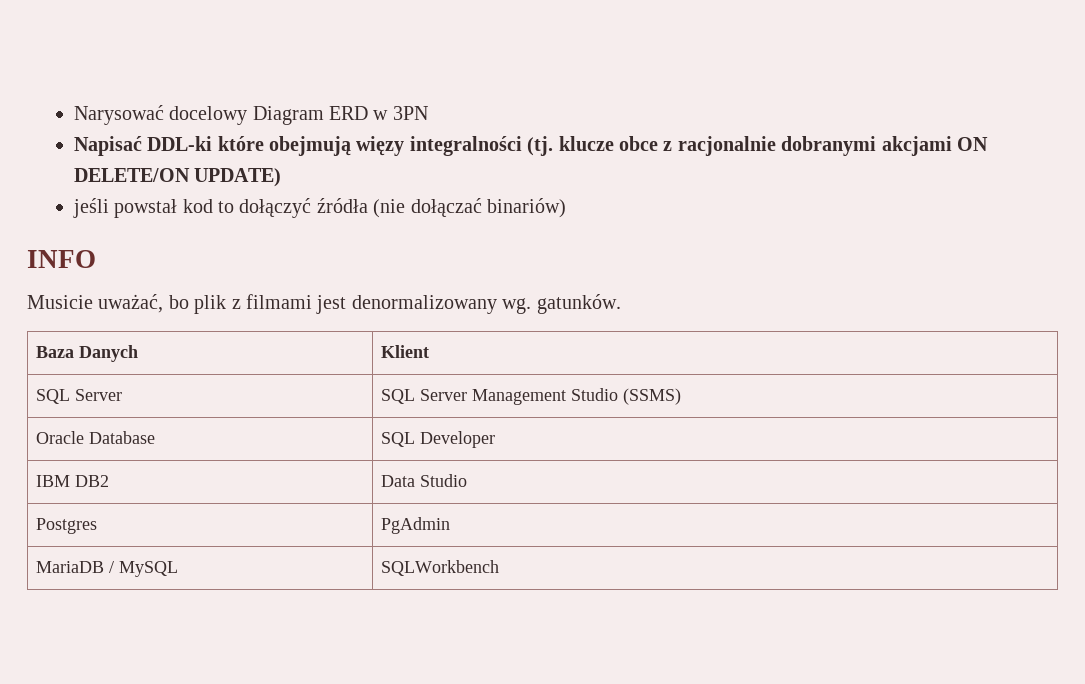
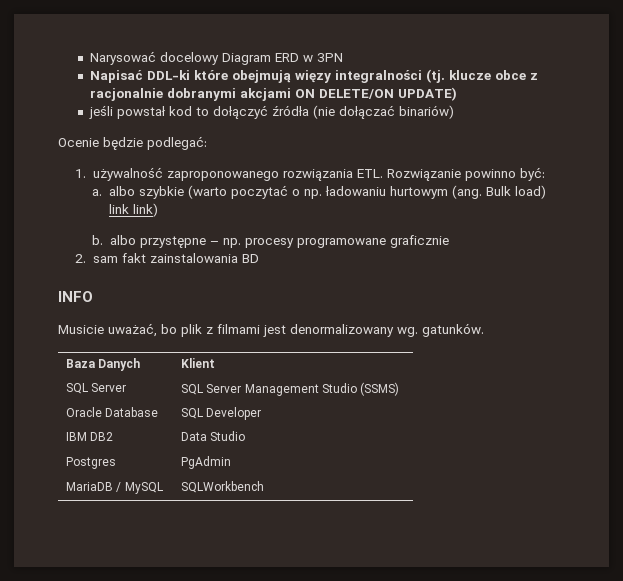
+ Ocenie będzie podlegać:
+ 1. używalność zaproponowanego rozwiązania ETL. Rozwiązanie powinno być:
+ a. albo szybkie (warto poczytać o np. ładowaniu hurtowym (ang. Bulk load) link link)
+ b. albo przystępne – np. procesy programowane graficznie
+ 2. sam fakt zainstalowania BD

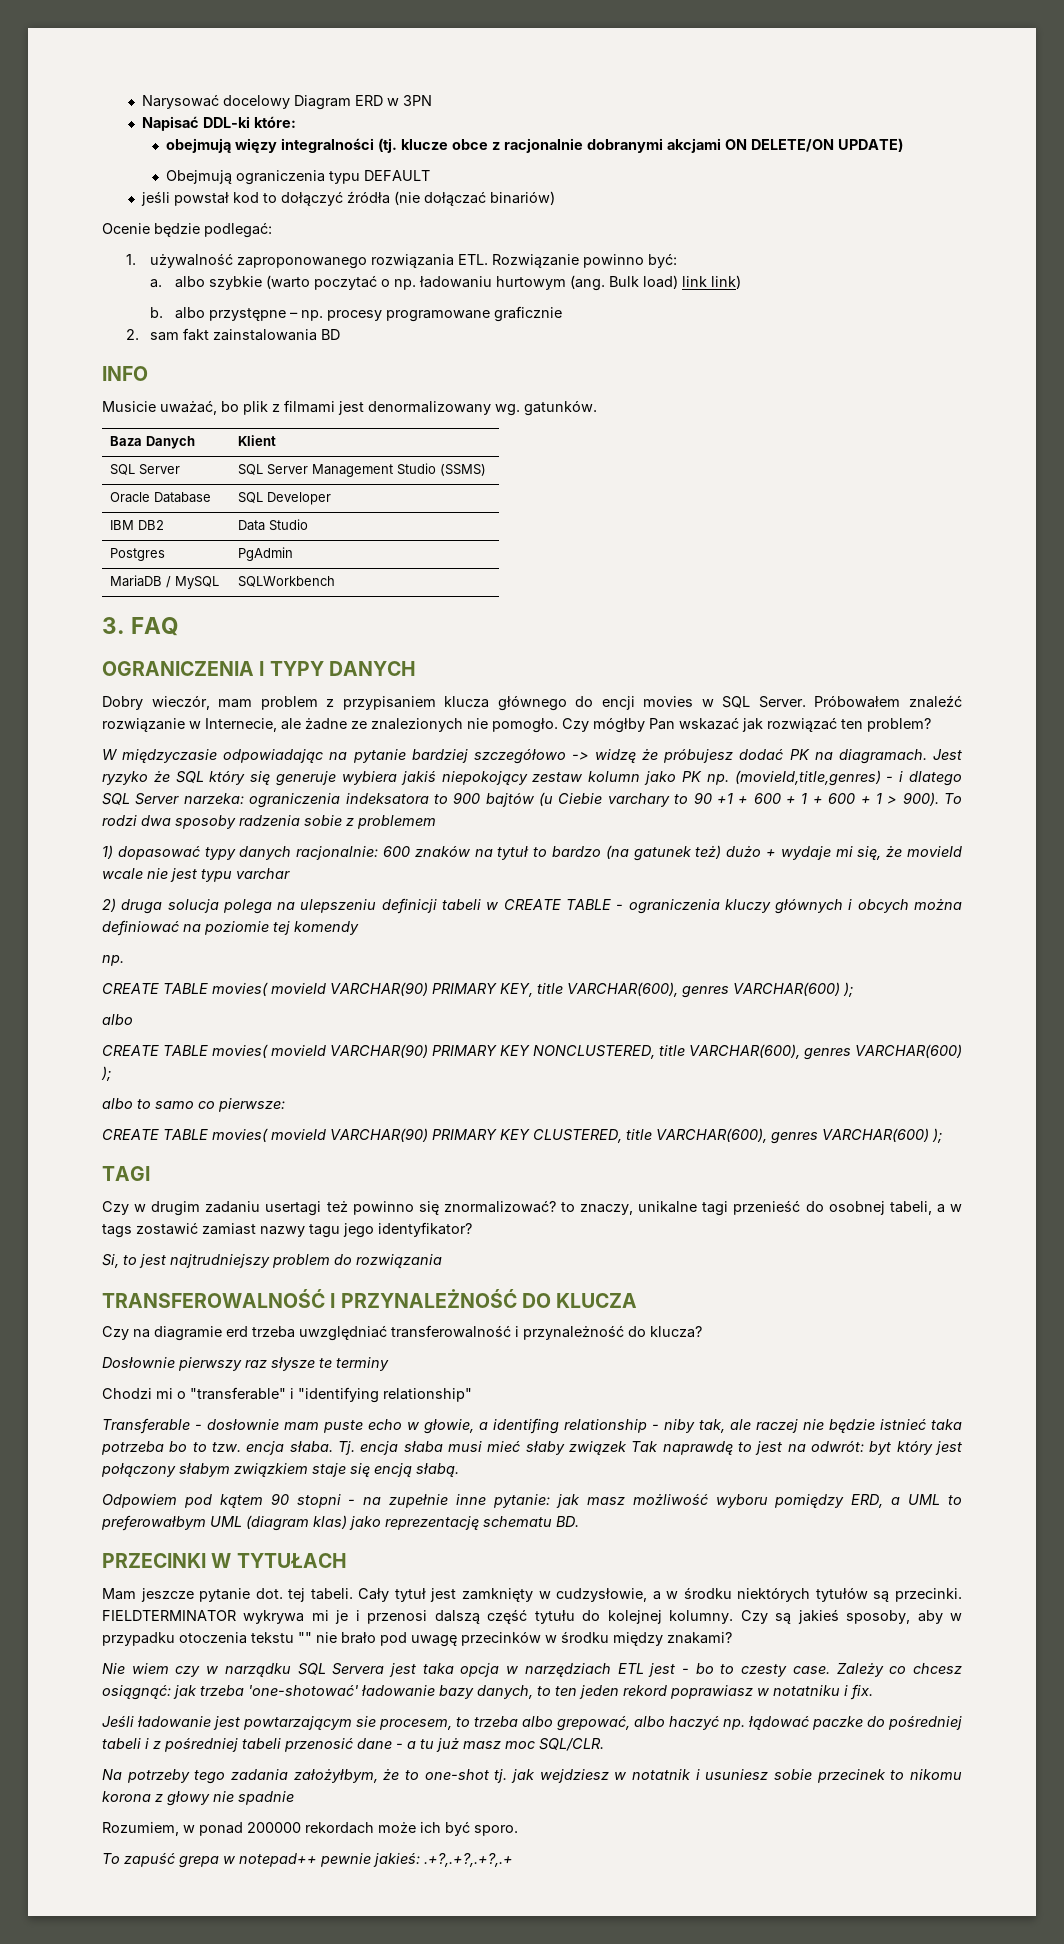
- Napisać DDL-ki które obejmują więzy integralności (tj. klucze obce z racjonalnie dobranymi akcjami ON DELETE/ON UPDATE)
+ Napisać DDL-ki które:
+ obejmują więzy integralności (tj. klucze obce z racjonalnie dobranymi akcjami ON DELETE/ON UPDATE)
+ Obejmują ograniczenia typu DEFAULT
+ 3. FAQ
+ OGRANICZENIA I TYPY DANYCH
+ Dobry wieczór, mam problem z przypisaniem klucza głównego do encji movies w SQL Server. Próbowałem znaleźć rozwiązanie w Internecie, ale żadne ze znalezionych nie pomogło. Czy mógłby Pan wskazać jak rozwiązać ten problem?
+ W międzyczasie odpowiadając na pytanie bardziej szczegółowo -> widzę że próbujesz dodać PK na diagramach. Jest ryzyko że SQL który się generuje wybiera jakiś niepokojący zestaw kolumn jako PK np. (movieId,title,genres) - i dlatego SQL Server narzeka: ograniczenia indeksatora to 900 bajtów (u Ciebie varchary to 90 +1 + 600 + 1 + 600 + 1 > 900). To rodzi dwa sposoby radzenia sobie z problemem
+ 1) dopasować typy danych racjonalnie: 600 znaków na tytuł to bardzo (na gatunek też) dużo + wydaje mi się, że movieId wcale nie jest typu varchar
+ 2) druga solucja polega na ulepszeniu definicji tabeli w CREATE TABLE - ograniczenia kluczy głównych i obcych można definiować na poziomie tej komendy
+ np.
+ CREATE TABLE movies( movieId VARCHAR(90) PRIMARY KEY, title VARCHAR(600), genres VARCHAR(600) );
+ albo
+ CREATE TABLE movies( movieId VARCHAR(90) PRIMARY KEY NONCLUSTERED, title VARCHAR(600), genres VARCHAR(600) );
+ albo to samo co pierwsze:
+ CREATE TABLE movies( movieId VARCHAR(90) PRIMARY KEY CLUSTERED, title VARCHAR(600), genres VARCHAR(600) );
+ TAGI
+ Czy w drugim zadaniu usertagi też powinno się znormalizować? to znaczy, unikalne tagi przenieść do osobnej tabeli, a w tags zostawić zamiast nazwy tagu jego identyfikator?
+ Si, to jest najtrudniejszy problem do rozwiązania
+ TRANSFEROWALNOŚĆ I PRZYNALEŻNOŚĆ DO KLUCZA
+ Czy na diagramie erd trzeba uwzględniać transferowalność i przynależność do klucza?
+ Dosłownie pierwszy raz słysze te terminy
+ Chodzi mi o "transferable" i "identifying relationship"
+ Transferable - dosłownie mam puste echo w głowie, a identifing relationship - niby tak, ale raczej nie będzie istnieć taka potrzeba bo to tzw. encja słaba. Tj. encja słaba musi mieć słaby związek Tak naprawdę to jest na odwrót: byt który jest połączony słabym związkiem staje się encją słabą.
+ Odpowiem pod kątem 90 stopni - na zupełnie inne pytanie: jak masz możliwość wyboru pomiędzy ERD, a UML to preferowałbym UML (diagram klas) jako reprezentację schematu BD.
+ PRZECINKI W TYTUŁACH
+ Mam jeszcze pytanie dot. tej tabeli. Cały tytuł jest zamknięty w cudzysłowie, a w środku niektórych tytułów są przecinki. FIELDTERMINATOR wykrywa mi je i przenosi dalszą część tytułu do kolejnej kolumny. Czy są jakieś sposoby, aby w przypadku otoczenia tekstu "" nie brało pod uwagę przecinków w środku między znakami?
+ Nie wiem czy w narządku SQL Servera jest taka opcja w narzędziach ETL jest - bo to czesty case. Zależy co chcesz osiągnąć: jak trzeba 'one-shotować' ładowanie bazy danych, to ten jeden rekord poprawiasz w notatniku i fix.
+ Jeśli ładowanie jest powtarzającym sie procesem, to trzeba albo grepować, albo haczyć np. łądować paczke do pośredniej tabeli i z pośredniej tabeli przenosić dane - a tu już masz moc SQL/CLR.
+ Na potrzeby tego zadania założyłbym, że to one-shot tj. jak wejdziesz w notatnik i usuniesz sobie przecinek to nikomu korona z głowy nie spadnie
+ Rozumiem, w ponad 200000 rekordach może ich być sporo.
+ To zapuść grepa w notepad++ pewnie jakieś: .+?,.+?,.+?,.+

